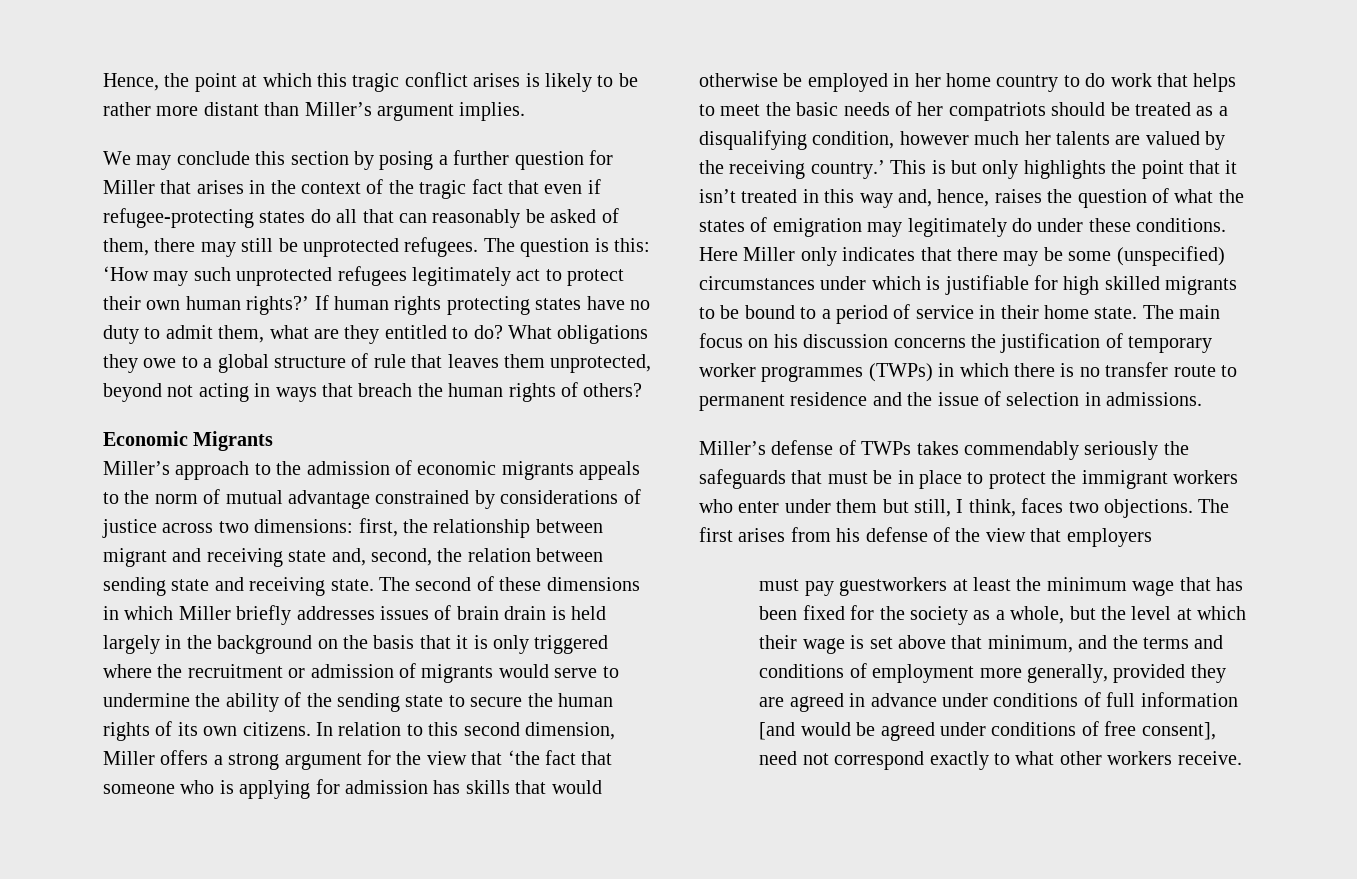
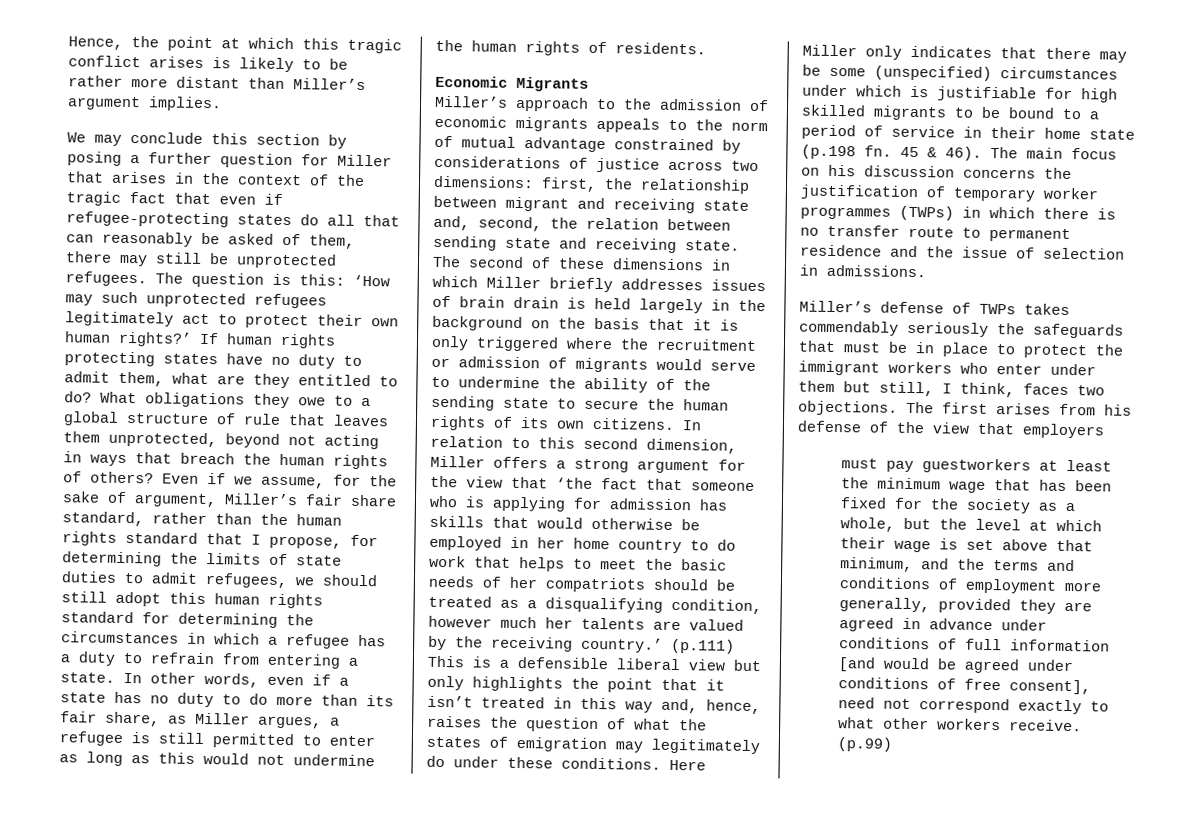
+ Even if we assume, for the sake of argument, Miller’s fair share standard, rather than the human rights standard that I propose, for determining the limits of state duties to admit refugees, we should still adopt this human rights standard for determining the circumstances in which a refugee has a duty to refrain from entering a state. In other words, even if a state has no duty to do more than its fair share, as Miller argues, a refugee is still permitted to enter as long as this would not undermine the human rights of residents.
- This is but only highlights the point that it isn’t treated in this way and, hence, raises the question of what the states of emigration may legitimately do under these conditions.
+ (p.111) This is a defensible liberal view but only highlights the point that it isn’t treated in this way and, hence, raises the question of what the states of emigration may legitimately do under these conditions.
- Here Miller only indicates that there may be some (unspecified) circumstances under which is justifiable for high skilled migrants to be bound to a period of service in their home state.
+ Here Miller only indicates that there may be some (unspecified) circumstances under which is justifiable for high skilled migrants to be bound to a period of service in their home state (p.198 fn. 45 & 46).
+ (p.99)

